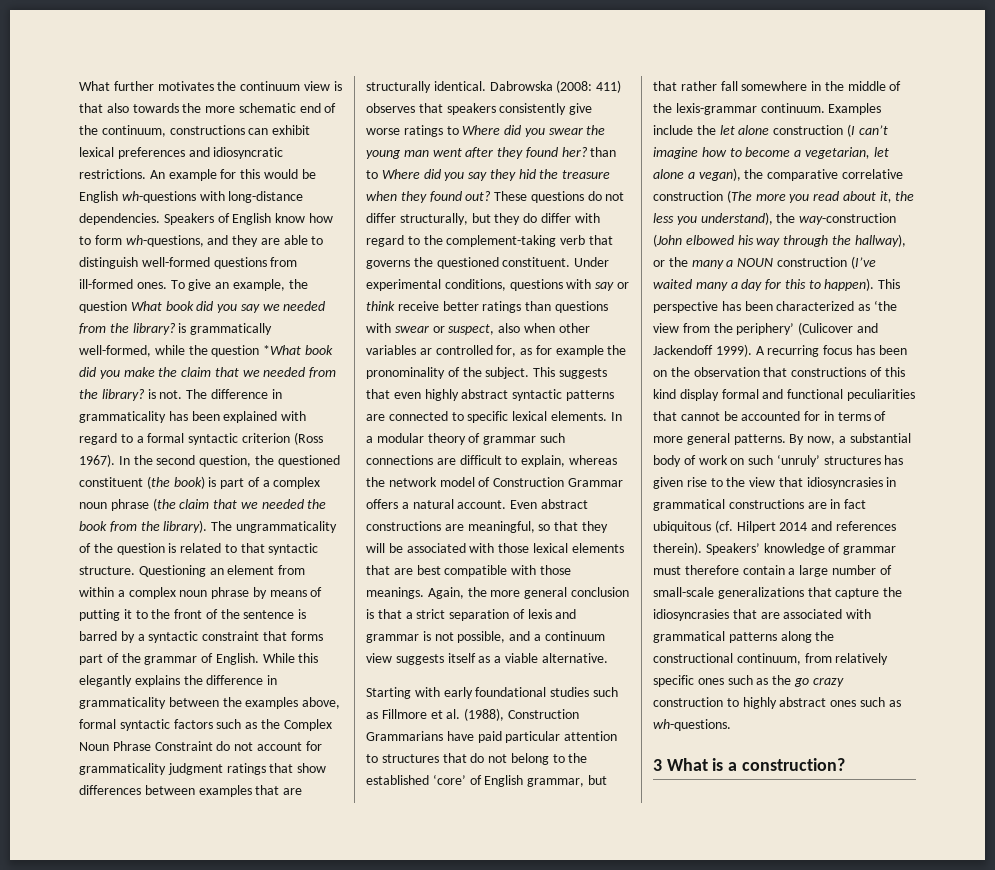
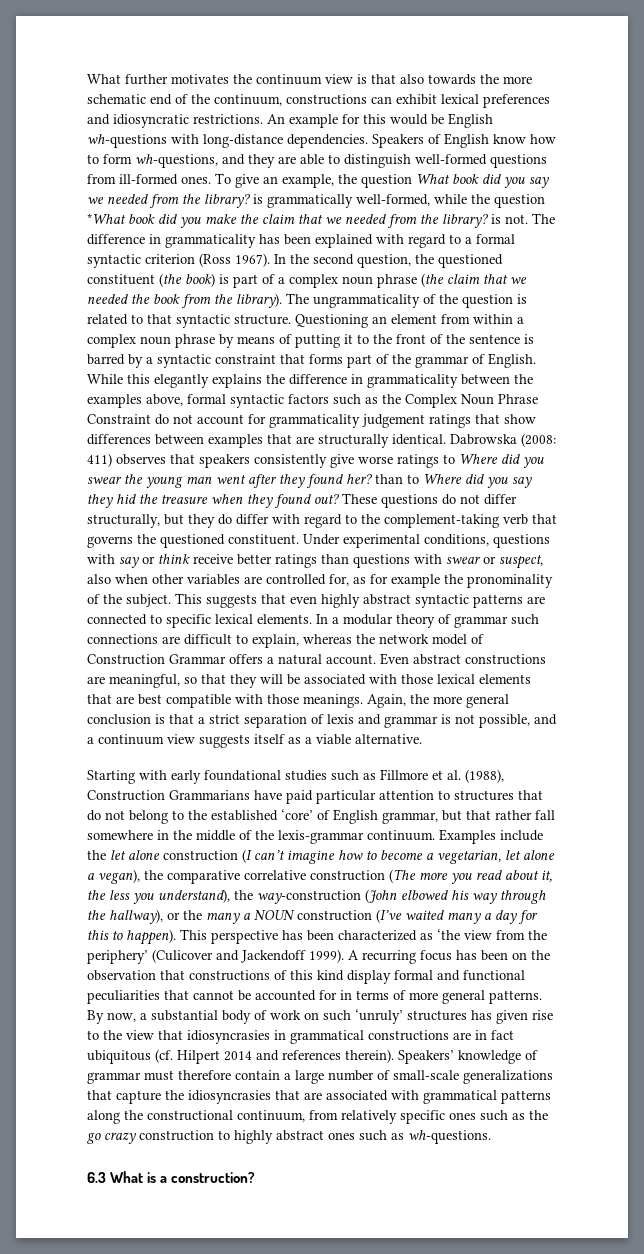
- While this elegantly explains the difference in grammaticality between the examples above, formal syntactic factors such as the Complex Noun Phrase Constraint do not account for grammaticality judgment ratings that show differences between examples that are structurally identical.
+ While this elegantly explains the difference in grammaticality between the examples above, formal syntactic factors such as the Complex Noun Phrase Constraint do not account for grammaticality judgement ratings that show differences between examples that are structurally identical.
- Under experimental conditions, questions with say or think receive better ratings than questions with swear or suspect, also when other variables ar controlled for, as for example the pronominality of the subject.
+ Under experimental conditions, questions with say or think receive better ratings than questions with swear or suspect, also when other variables are controlled for, as for example the pronominality of the subject.
- 3 What is a construction?
+ 6.3 What is a construction?

